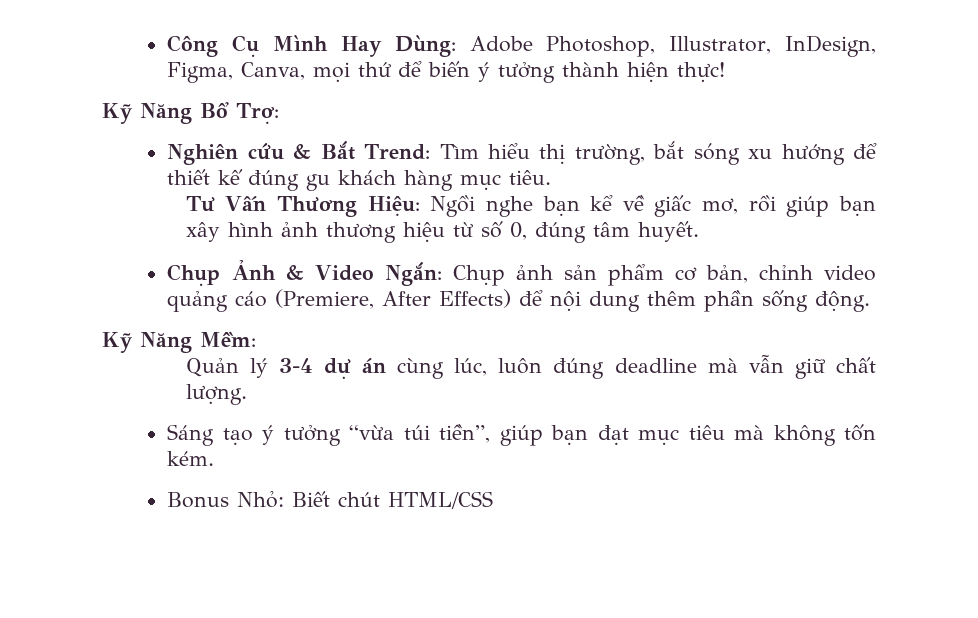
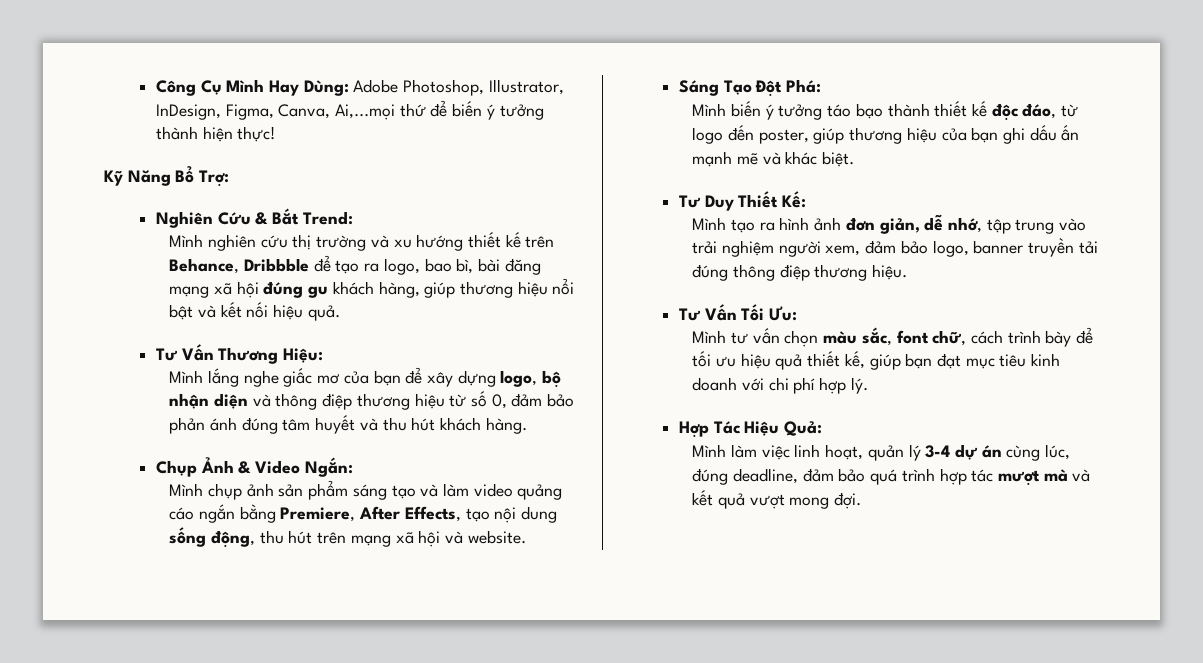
- Công Cụ Mình Hay Dùng: Adobe Photoshop, Illustrator, InDesign, Figma, Canva, mọi thứ để biến ý tưởng thành hiện thực!
+ Công Cụ Mình Hay Dùng: Adobe Photoshop, Illustrator, InDesign, Figma, Canva, Ai,...mọi thứ để biến ý tưởng thành hiện thực!
- Nghiên cứu & Bắt Trend: Tìm hiểu thị trường, bắt sóng xu hướng để thiết kế đúng gu khách hàng mục tiêu.
- Tư Vấn Thương Hiệu: Ngồi nghe bạn kể về giấc mơ, rồi giúp bạn xây hình ảnh thương hiệu từ số 0, đúng tâm huyết.
+ Nghiên Cứu & Bắt Trend:
+ Mình nghiên cứu thị trường và xu hướng thiết kế trên Behance, Dribbble để tạo ra logo, bao bì, bài đăng mạng xã hội đúng gu khách hàng, giúp thương hiệu nổi bật và kết nối hiệu quả.
+ Tư Vấn Thương Hiệu:
+ Mình lắng nghe giấc mơ của bạn để xây dựng logo, bộ nhận diện và thông điệp thương hiệu từ số 0, đảm bảo phản ánh đúng tâm huyết và thu hút khách hàng.
- Chụp Ảnh & Video Ngắn: Chụp ảnh sản phẩm cơ bản, chỉnh video quảng cáo (Premiere, After Effects) để nội dung thêm phần sống động.
- Kỹ Năng Mềm:
- Quản lý 3-4 dự án cùng lúc, luôn đúng deadline mà vẫn giữ chất lượng.
- Sáng tạo ý tưởng “vừa túi tiền”, giúp bạn đạt mục tiêu mà không tốn kém.
- Bonus Nhỏ: Biết chút HTML/CSS
+ Chụp Ảnh & Video Ngắn:
+ Mình chụp ảnh sản phẩm sáng tạo và làm video quảng cáo ngắn bằng Premiere, After Effects, tạo nội dung sống động, thu hút trên mạng xã hội và website.
+ Sáng Tạo Đột Phá:
+ Mình biến ý tưởng táo bạo thành thiết kế độc đáo, từ logo đến poster, giúp thương hiệu của bạn ghi dấu ấn mạnh mẽ và khác biệt.
+ Tư Duy Thiết Kế:
+ Mình tạo ra hình ảnh đơn giản, dễ nhớ, tập trung vào trải nghiệm người xem, đảm bảo logo, banner truyền tải đúng thông điệp thương hiệu.
+ Tư Vấn Tối Ưu:
+ Mình tư vấn chọn màu sắc, font chữ, cách trình bày để tối ưu hiệu quả thiết kế, giúp bạn đạt mục tiêu kinh doanh với chi phí hợp lý.
+ Hợp Tác Hiệu Quả:
+ Mình làm việc linh hoạt, quản lý 3-4 dự án cùng lúc, đúng deadline, đảm bảo quá trình hợp tác mượt mà và kết quả vượt mong đợi.

